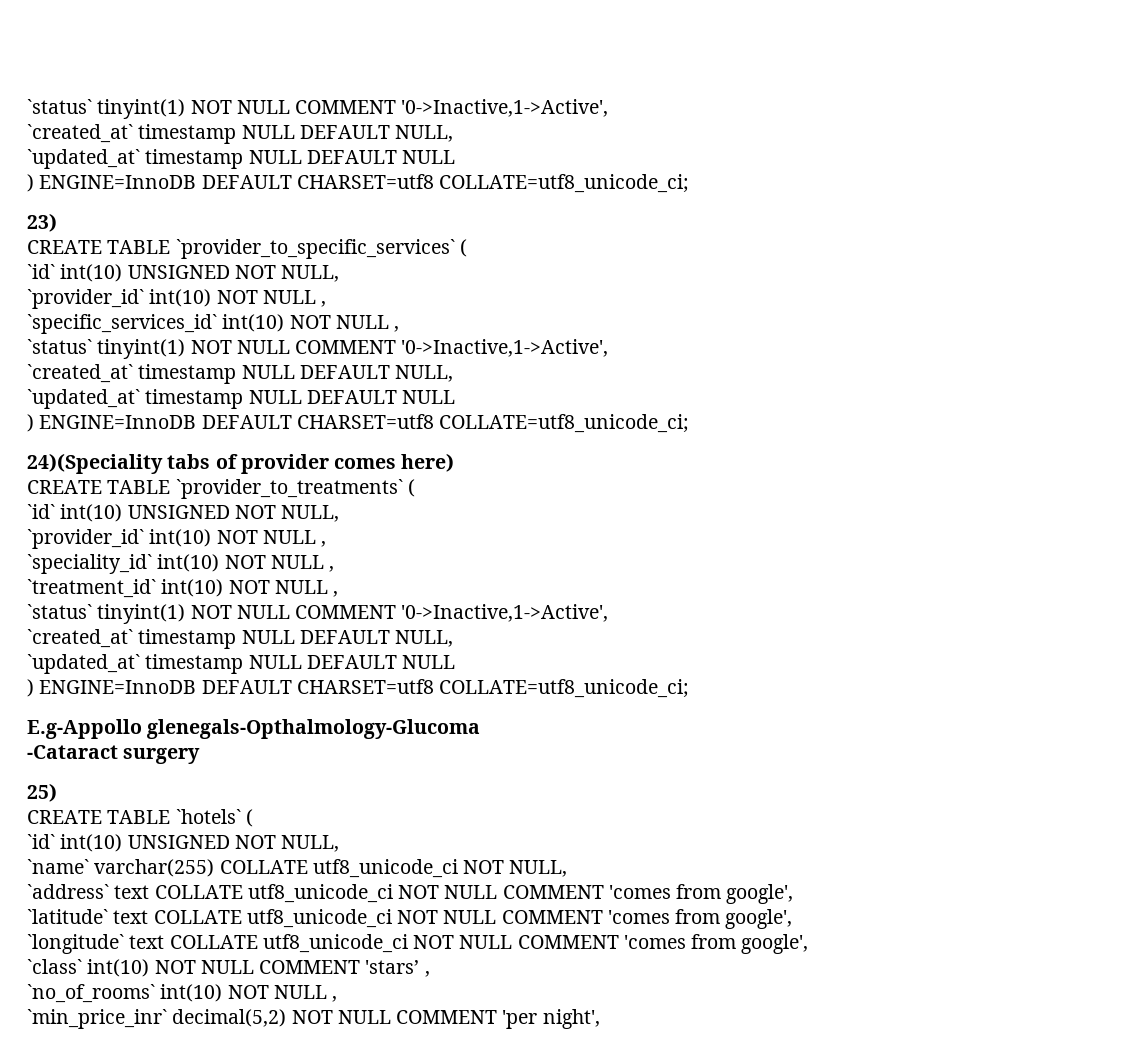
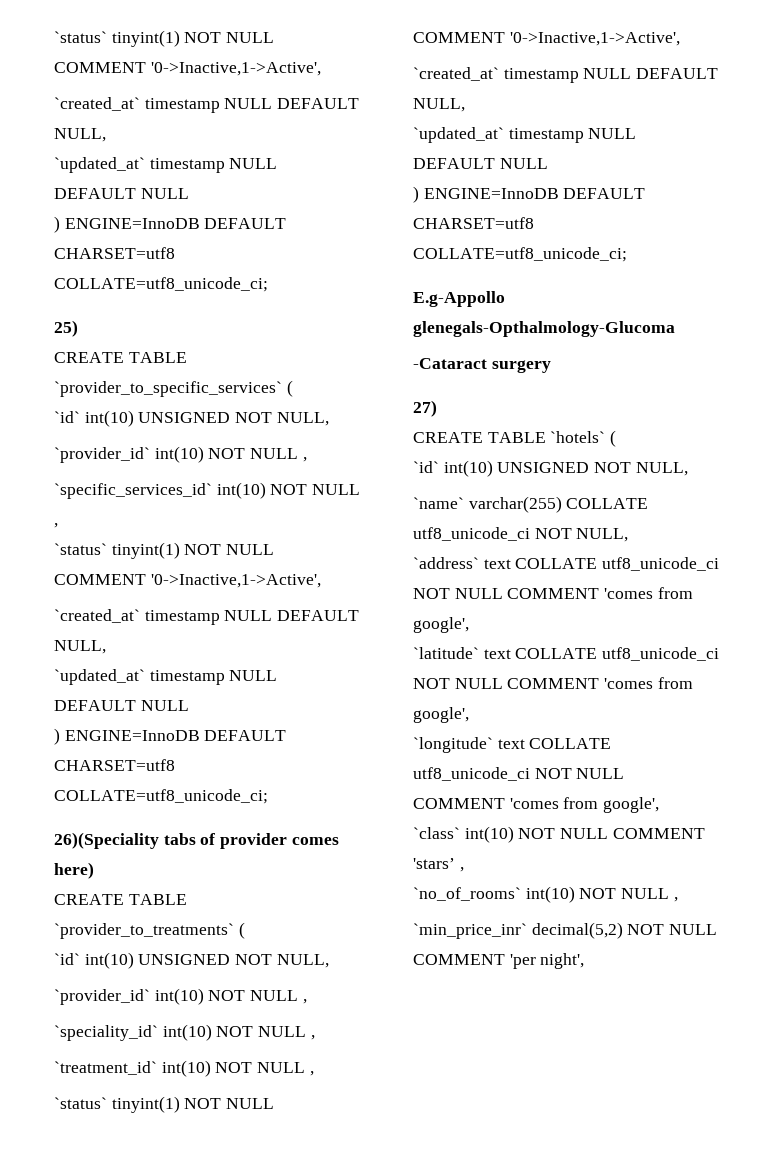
- 23)
+ 25)
- 24)(Speciality tabs of provider comes here)
+ 26)(Speciality tabs of provider comes here)
- 25)
+ 27)

